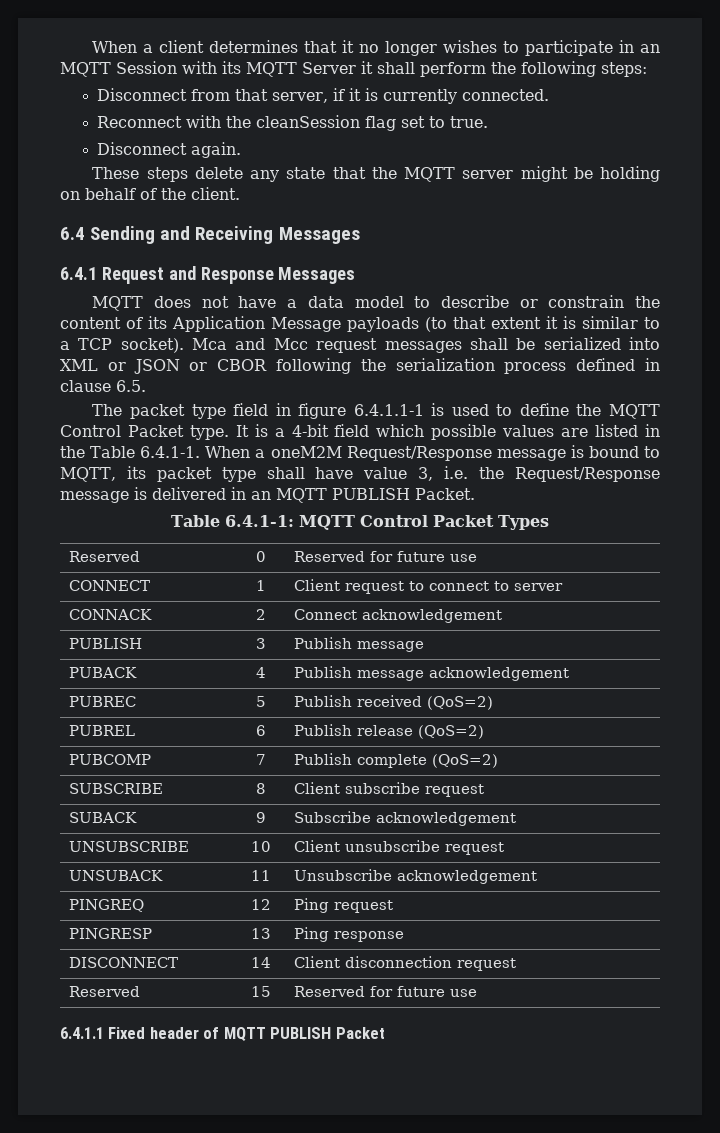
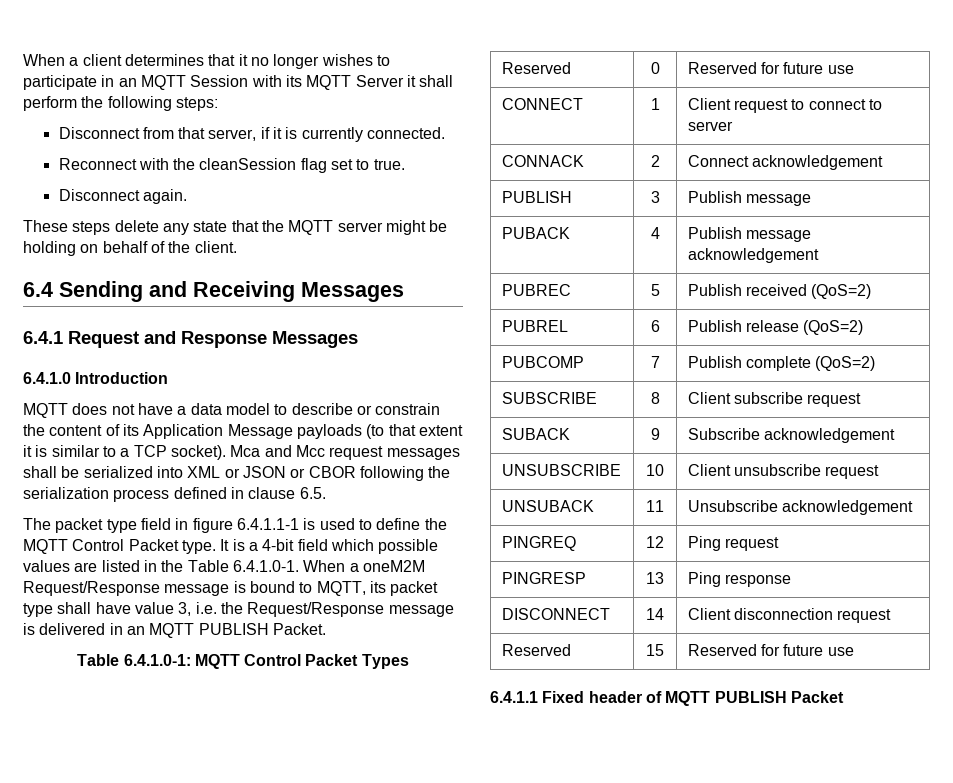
+ 6.4.1.0 Introduction
- It is a 4-bit field which possible values are listed in the Table 6.4.1-1. When a oneM2M Request/Response message is bound to MQTT, its packet type shall have value 3, i.e. the Request/Response message is delivered in an MQTT PUBLISH Packet.
+ It is a 4-bit field which possible values are listed in the Table 6.4.1.0-1. When a oneM2M Request/Response message is bound to MQTT, its packet type shall have value 3, i.e. the Request/Response message is delivered in an MQTT PUBLISH Packet.
- Table 6.4.1-1: MQTT Control Packet Types
+ Table 6.4.1.0-1: MQTT Control Packet Types

